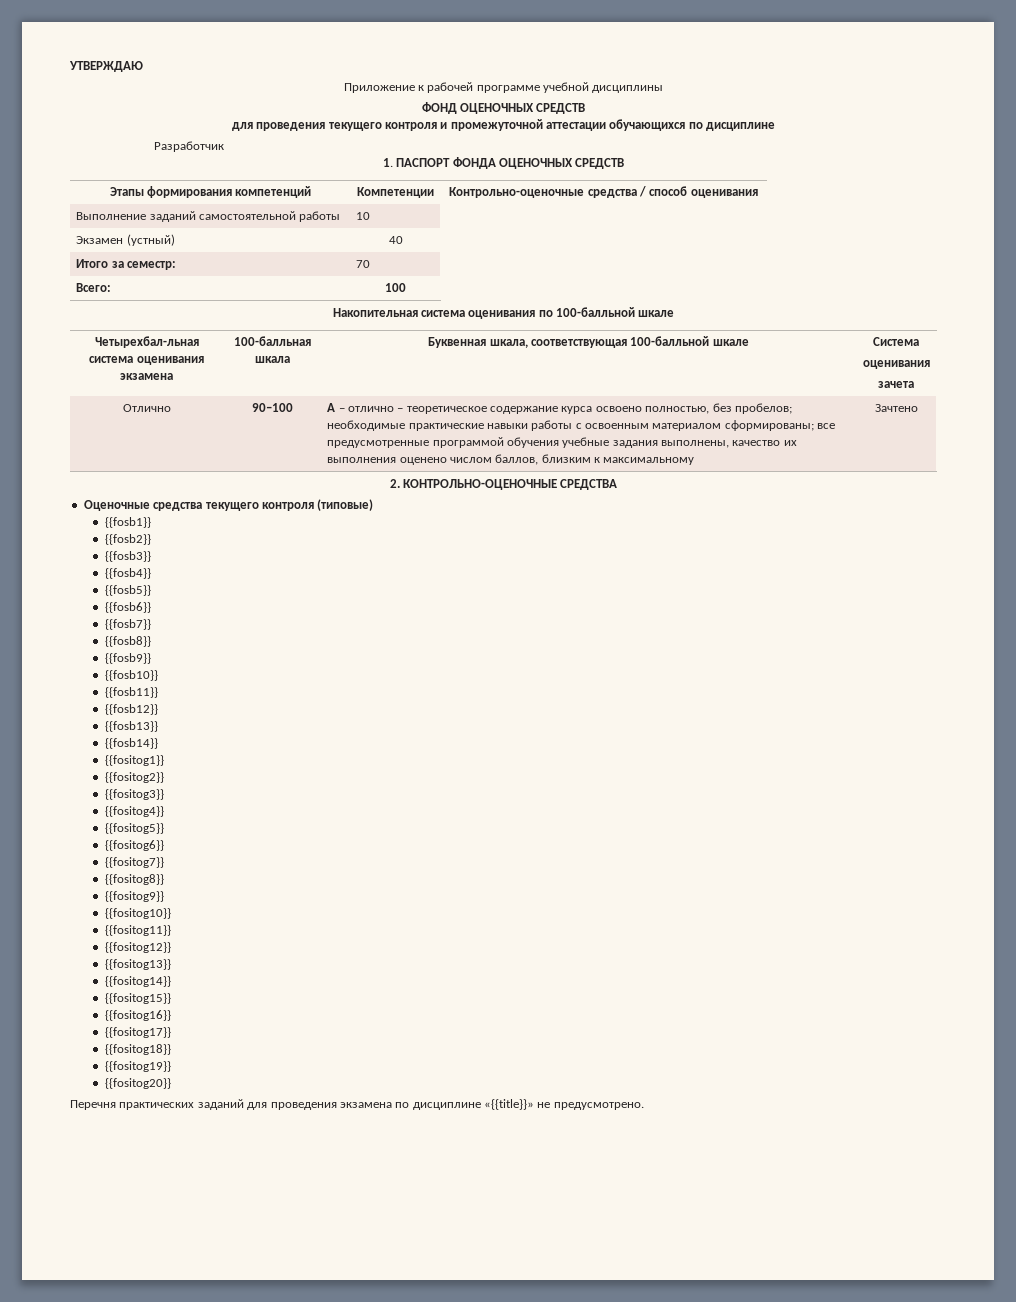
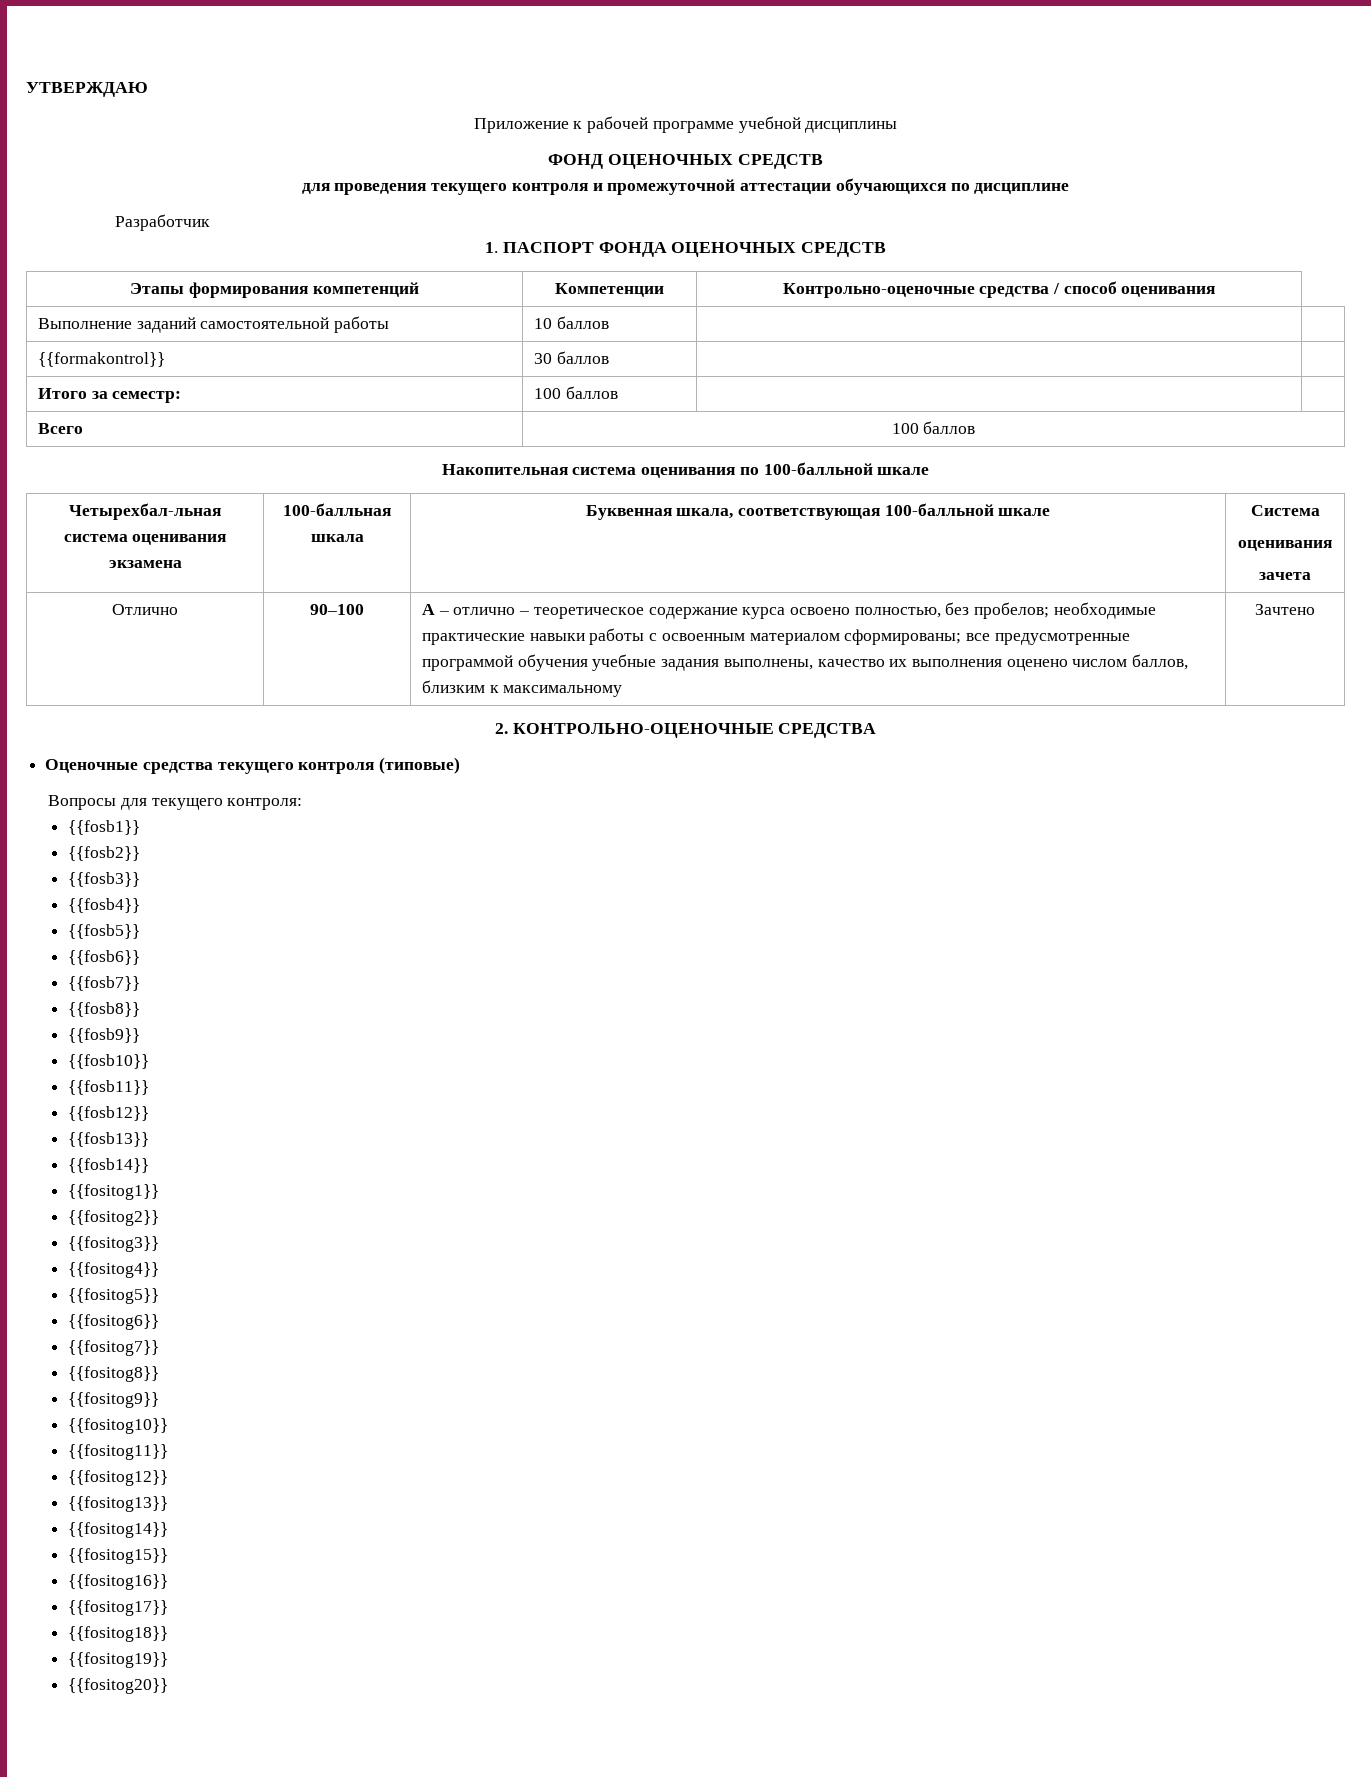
- Выполнение заданий самостоятельной работы | 10
- Экзамен (устный) | 40
+ Выполнение заданий самостоятельной работы | 10 баллов | |
+ {{formakontrol}} | 30 баллов | |
- Итого за семестр: | 70
- Всего: | 100
+ Итого за семестр: | 100 баллов | |
+ Всего | 100 баллов
+ Вопросы для текущего контроля:
- Перечня практических заданий для проведения экзамена по дисциплине «{{title}}» не предусмотрено.

